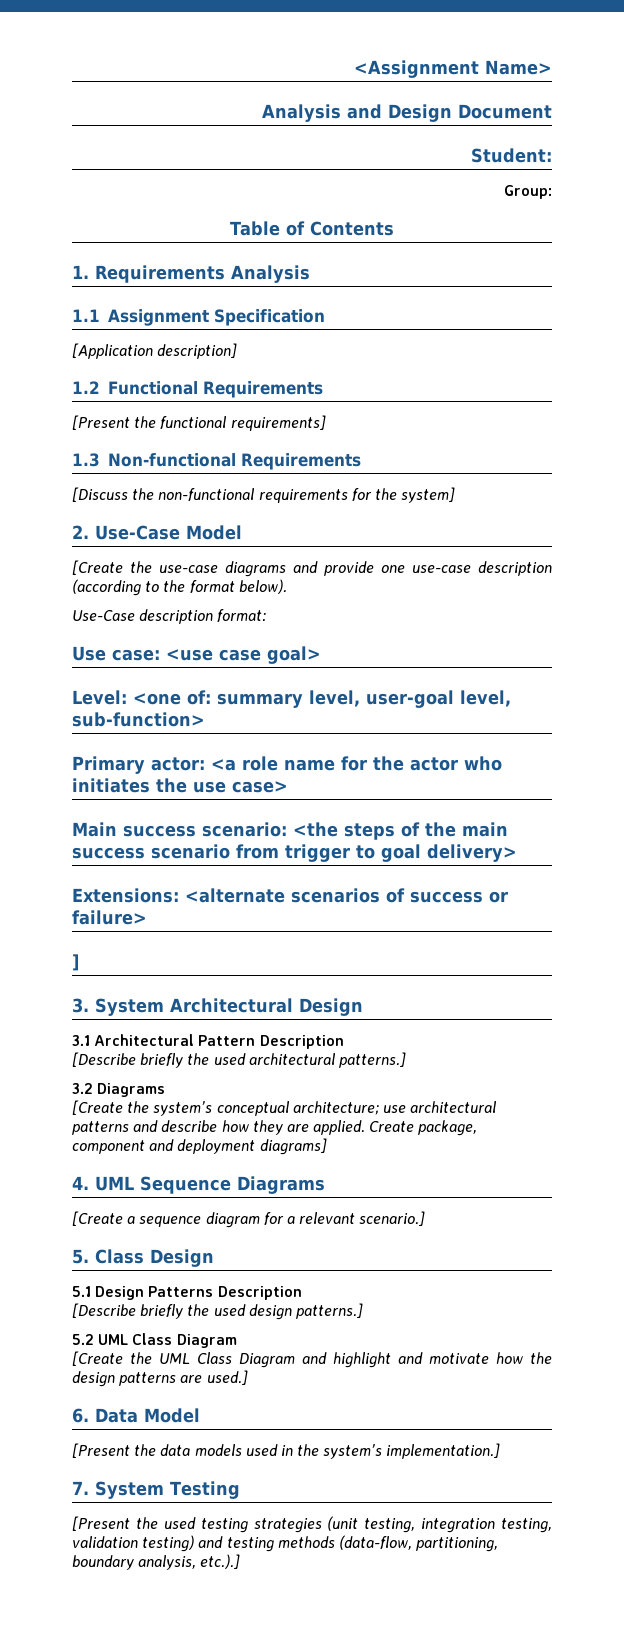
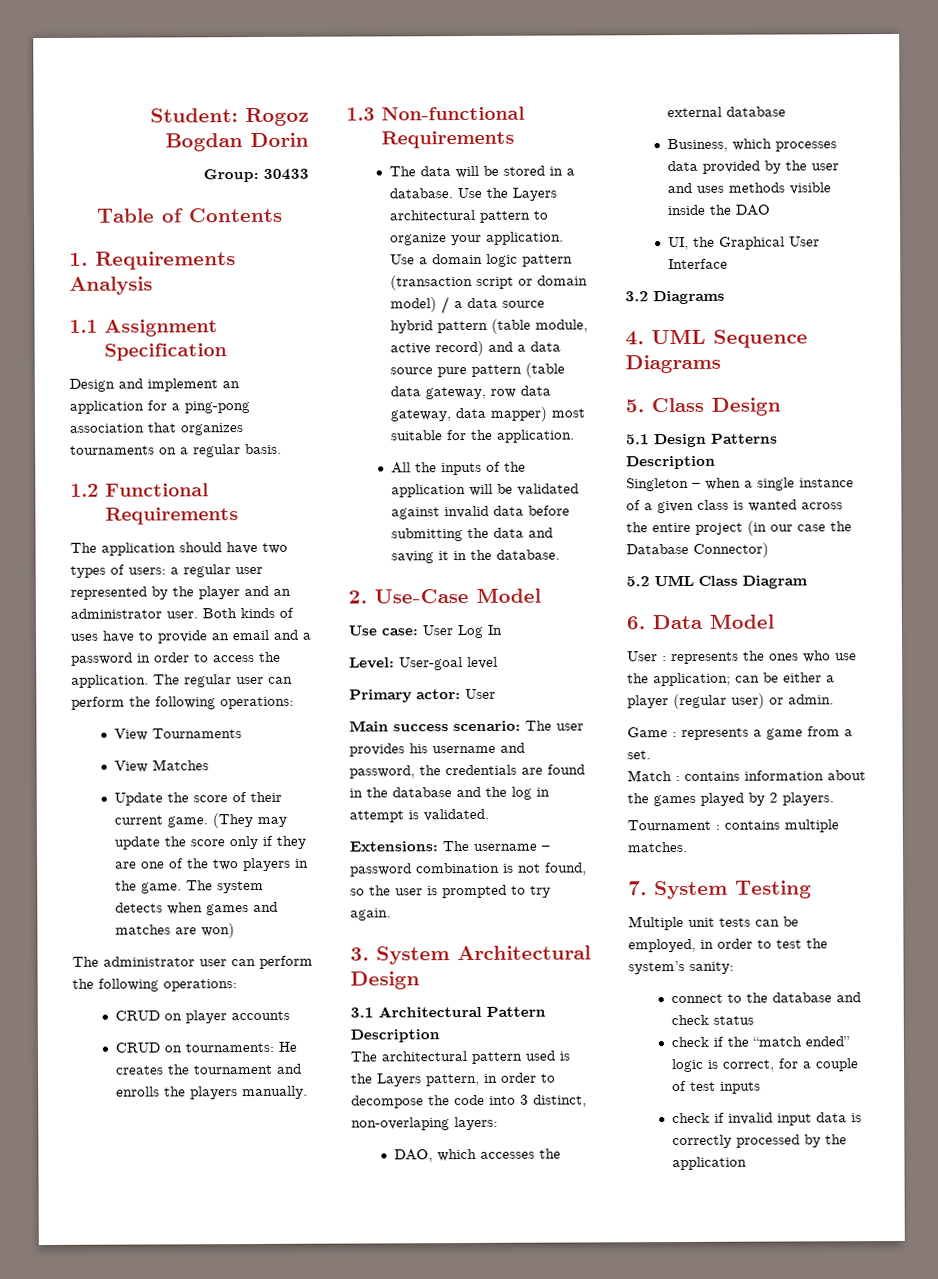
- <Assignment Name>
- Analysis and Design Document
- Student:
+ Student: Rogoz Bogdan Dorin
- Group:
+ Group: 30433
- [Application description]
+ Design and implement an application for a ping-pong association that organizes tournaments on a regular basis.
  1.2 Functional Requirements
- [Present the functional requirements]
+ The application should have two types of users: a regular user represented by the player and an administrator user. Both kinds of uses have to provide an email and a password in order to access the application. The regular user can perform the following operations:
+ View Tournaments
+ View Matches
+ Update the score of their current game. (They may update the score only if they are one of the two players in the game. The system detects when games and matches are won)
+ The administrator user can perform the following operations:
+ CRUD on player accounts
+ CRUD on tournaments: He creates the tournament and enrolls the players manually.
  1.3 Non-functional Requirements
- [Discuss the non-functional requirements for the system]
+ The data will be stored in a database. Use the Layers architectural pattern to organize your application. Use a domain logic pattern (transaction script or domain model) / a data source hybrid pattern (table module, active record) and a data source pure pattern (table data gateway, row data gateway, data mapper) most suitable for the application.
+ All the inputs of the application will be validated against invalid data before submitting the data and saving it in the database.
  2. Use-Case Model
- [Create the use-case diagrams and provide one use-case description (according to the format below).
- Use-Case description format:
- Use case: <use case goal>
- Level: <one of: summary level, user-goal level, sub-function>
- Primary actor: <a role name for the actor who initiates the use case>
- Main success scenario: <the steps of the main success scenario from trigger to goal delivery>
- Extensions: <alternate scenarios of success or failure>
- ]
+ Use case: User Log In
+ Level: User-goal level
+ Primary actor: User
+ Main success scenario: The user provides his username and password, the credentials are found in the database and the log in attempt is validated.
+ Extensions: The username – password combination is not found, so the user is prompted to try again.
- [Describe briefly the used architectural patterns.]
+ The architectural pattern used is the Layers pattern, in order to decompose the code into 3 distinct, non-overlaping layers:
+ DAO, which accesses the external database
+ Business, which processes data provided by the user and uses methods visible inside the DAO
+ UI, the Graphical User Interface
  3.2 Diagrams
- [Create the system’s conceptual architecture; use architectural patterns and describe how they are applied. Create package, component and deployment diagrams]
  4. UML Sequence Diagrams
- [Create a sequence diagram for a relevant scenario.]
- [Describe briefly the used design patterns.]
+ Singleton – when a single instance of a given class is wanted across the entire project (in our case the Database Connector)
  5.2 UML Class Diagram
- [Create the UML Class Diagram and highlight and motivate how the design patterns are used.]
  6. Data Model
- [Present the data models used in the system’s implementation.]
+ User : represents the ones who use the application; can be either a player (regular user) or admin.
+ Game : represents a game from a set.
+ Match : contains information about the games played by 2 players.
+ Tournament : contains multiple matches.
  7. System Testing
- [Present the used testing strategies (unit testing, integration testing, validation testing) and testing methods (data-flow, partitioning, boundary analysis, etc.).]
+ Multiple unit tests can be employed, in order to test the system’s sanity:
+ connect to the database and check status
+ check if the “match ended” logic is correct, for a couple of test inputs
+ check if invalid input data is correctly processed by the application

